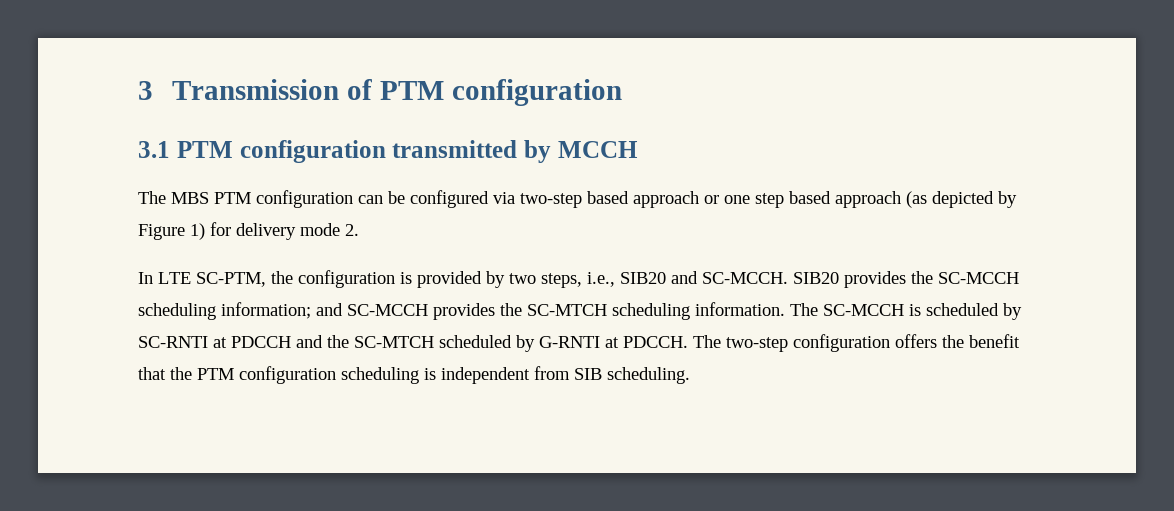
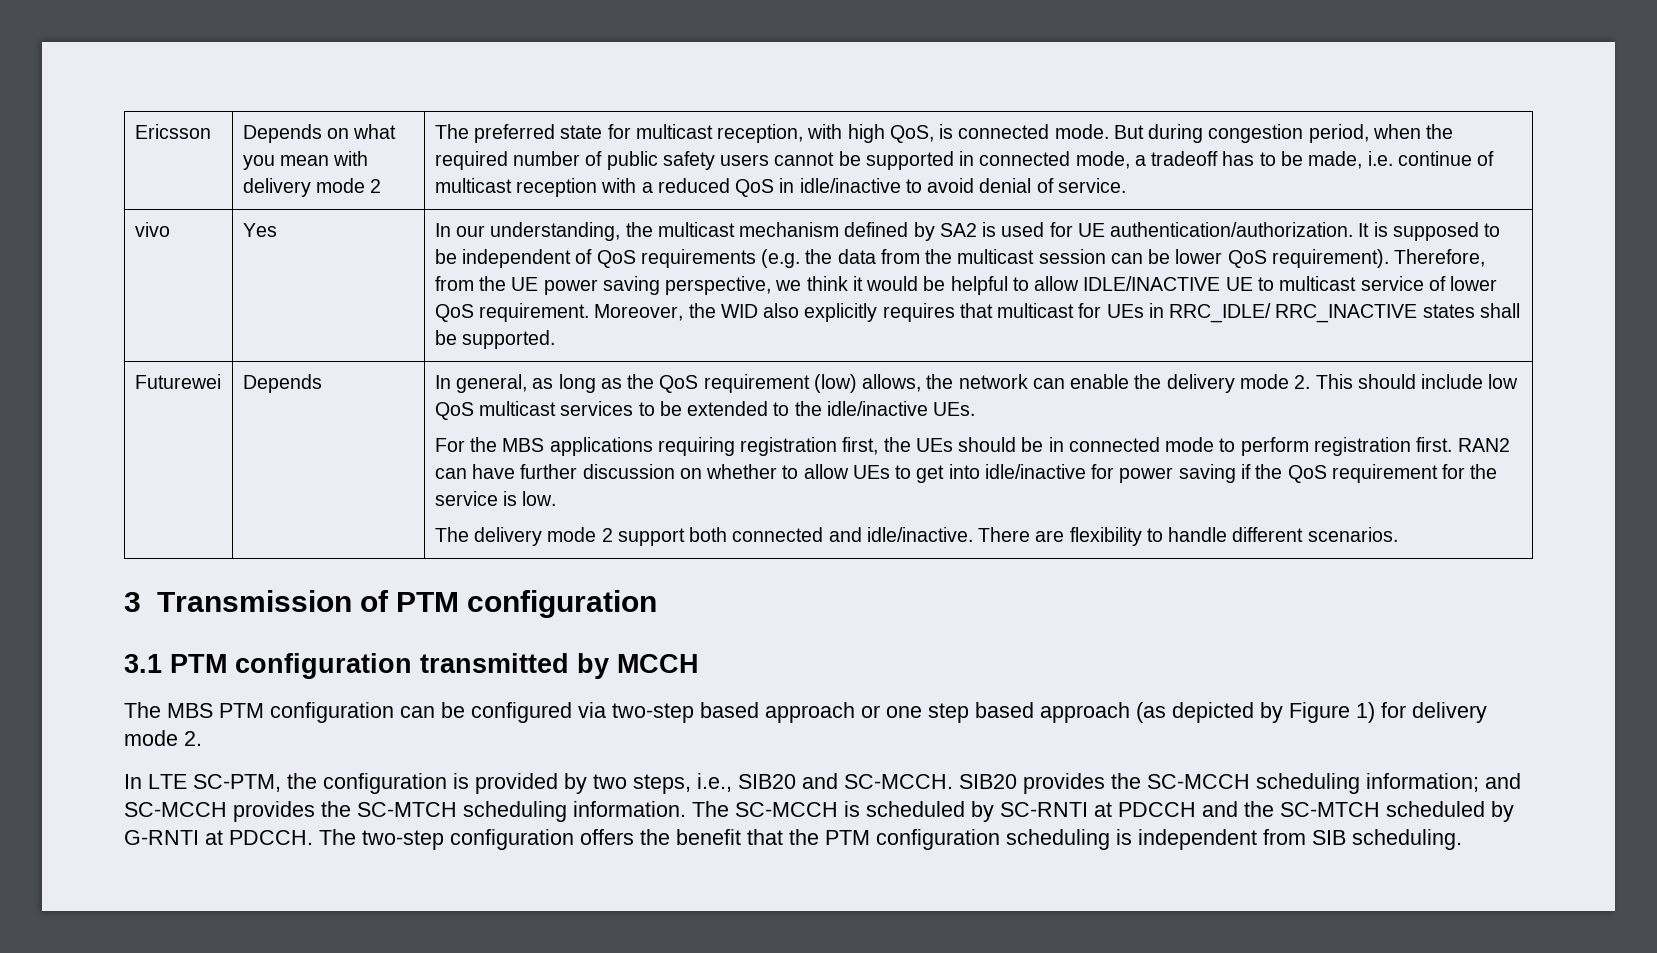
+ Ericsson | Depends on what you mean with delivery mode 2 | The preferred state for multicast reception, with high QoS, is connected mode. But during congestion period, when the required number of public safety users cannot be supported in connected mode, a tradeoff has to be made, i.e. continue of multicast reception with a reduced QoS in idle/inactive to avoid denial of service.
+ vivo | Yes | In our understanding, the multicast mechanism defined by SA2 is used for UE authentication/authorization. It is supposed to be independent of QoS requirements (e.g. the data from the multicast session can be lower QoS requirement). Therefore, from the UE power saving perspective, we think it would be helpful to allow IDLE/INACTIVE UE to multicast service of lower QoS requirement. Moreover, the WID also explicitly requires that multicast for UEs in RRC_IDLE/ RRC_INACTIVE states shall be supported.
+ Futurewei | Depends | In general, as long as the QoS requirement (low) allows, the network can enable the delivery mode 2. This should include low QoS multicast services to be extended to the idle/inactive UEs.
+ For the MBS applications requiring registration first, the UEs should be in connected mode to perform registration first. RAN2 can have further discussion on whether to allow UEs to get into idle/inactive for power saving if the QoS requirement for the service is low.
+ The delivery mode 2 support both connected and idle/inactive. There are flexibility to handle different scenarios.

